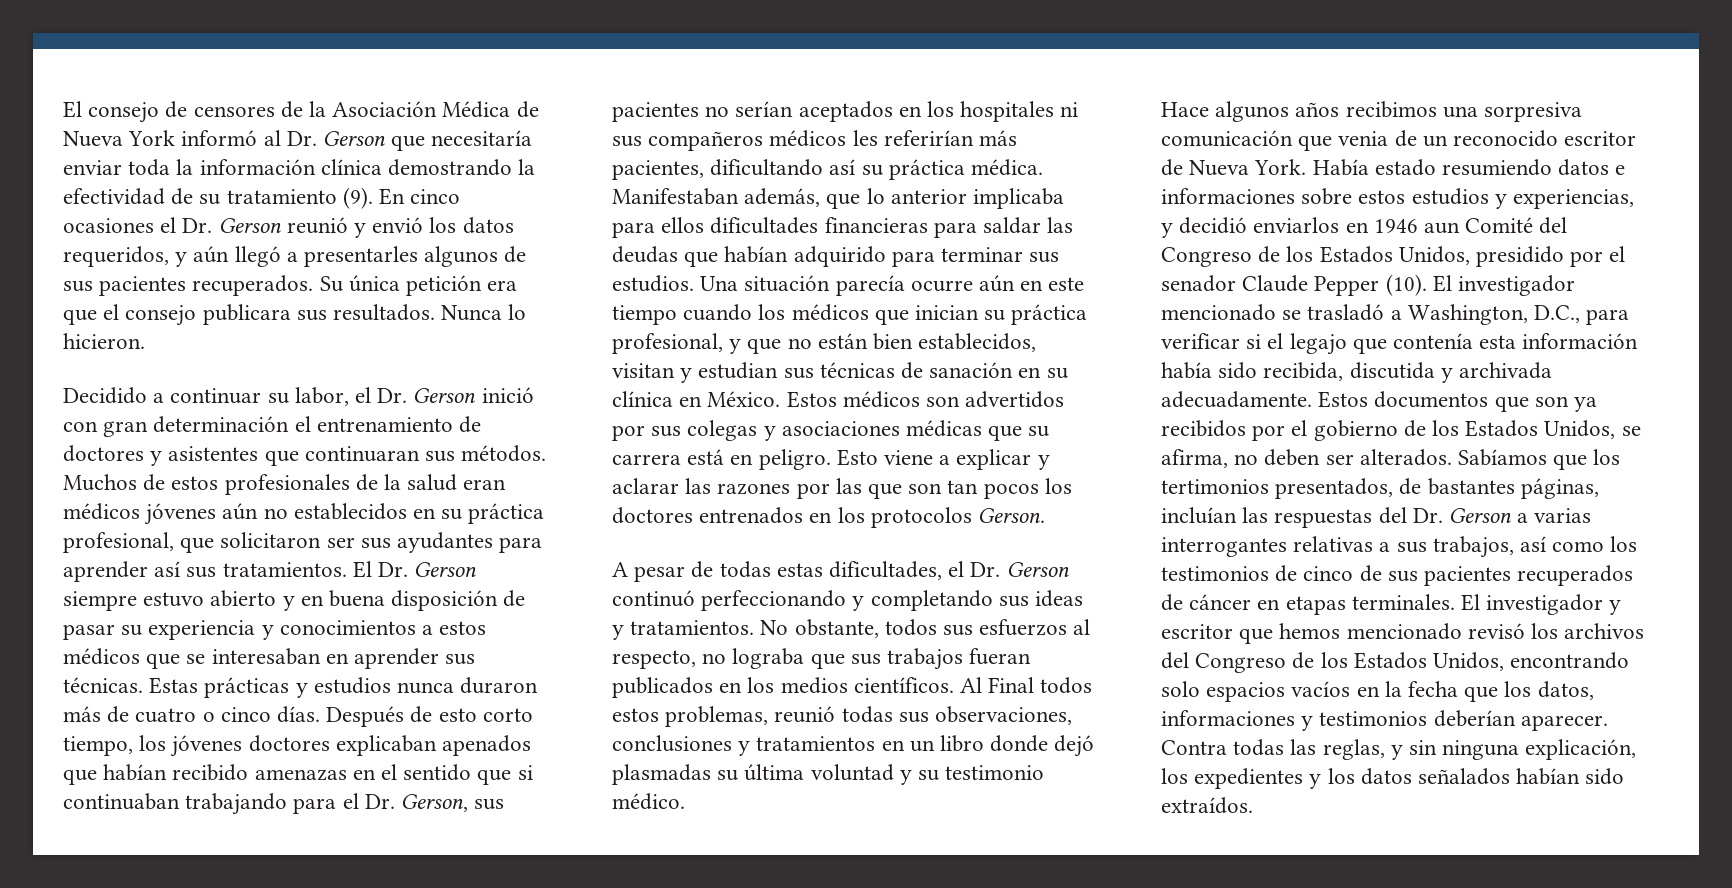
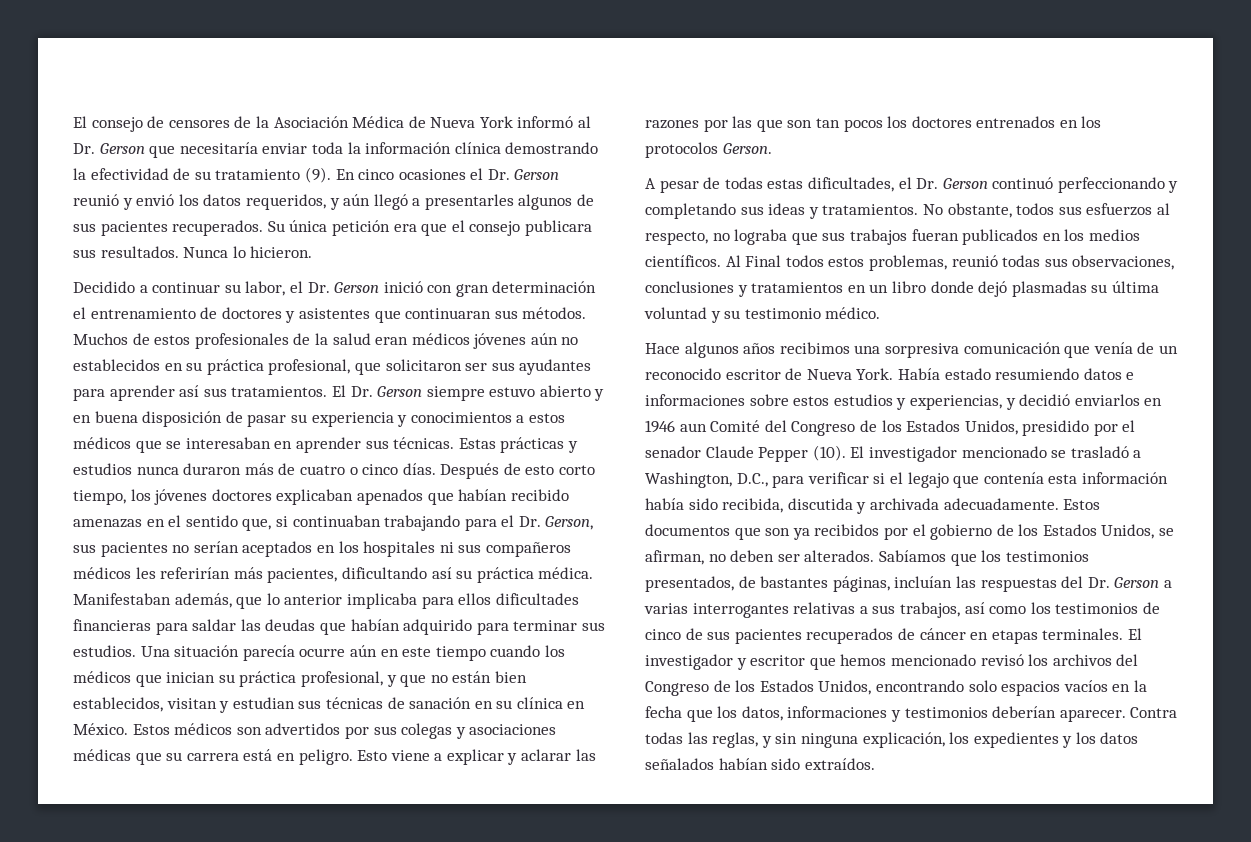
- Después de esto corto tiempo, los jóvenes doctores explicaban apenados que habían recibido amenazas en el sentido que si continuaban trabajando para el Dr. Gerson, sus pacientes no serían aceptados en los hospitales ni sus compañeros médicos les referirían más pacientes, dificultando así su práctica médica.
+ Después de esto corto tiempo, los jóvenes doctores explicaban apenados que habían recibido amenazas en el sentido que, si continuaban trabajando para el Dr. Gerson, sus pacientes no serían aceptados en los hospitales ni sus compañeros médicos les referirían más pacientes, dificultando así su práctica médica.
- Hace algunos años recibimos una sorpresiva comunicación que venia de un reconocido escritor de Nueva York.
+ Hace algunos años recibimos una sorpresiva comunicación que venía de un reconocido escritor de Nueva York.
- Estos documentos que son ya recibidos por el gobierno de los Estados Unidos, se afirma, no deben ser alterados.
+ Estos documentos que son ya recibidos por el gobierno de los Estados Unidos, se afirman, no deben ser alterados.
- Sabíamos que los tertimonios presentados, de bastantes páginas, incluían las respuestas del Dr. Gerson a varias interrogantes relativas a sus trabajos, así como los testimonios de cinco de sus pacientes recuperados de cáncer en etapas terminales.
+ Sabíamos que los testimonios presentados, de bastantes páginas, incluían las respuestas del Dr. Gerson a varias interrogantes relativas a sus trabajos, así como los testimonios de cinco de sus pacientes recuperados de cáncer en etapas terminales.

